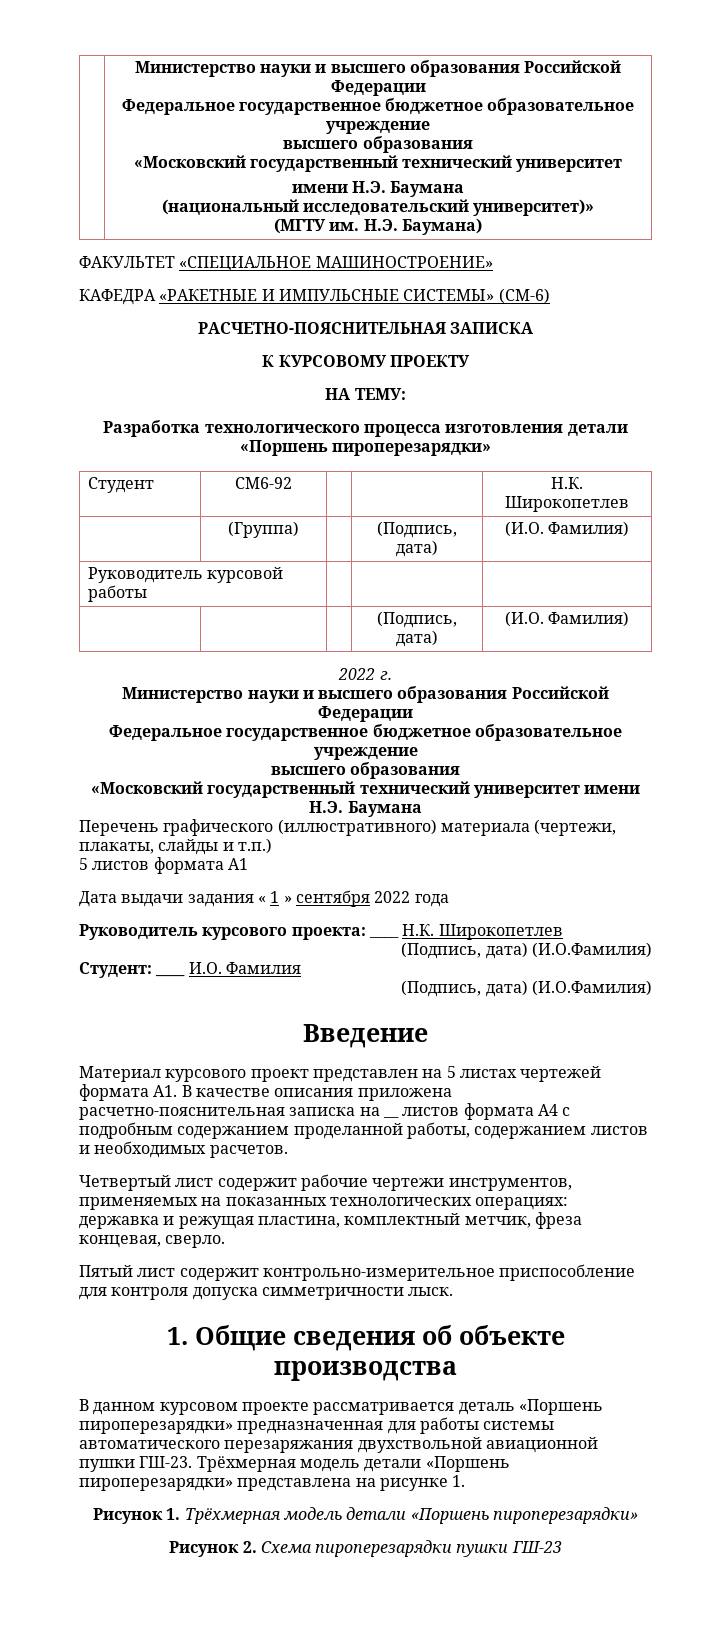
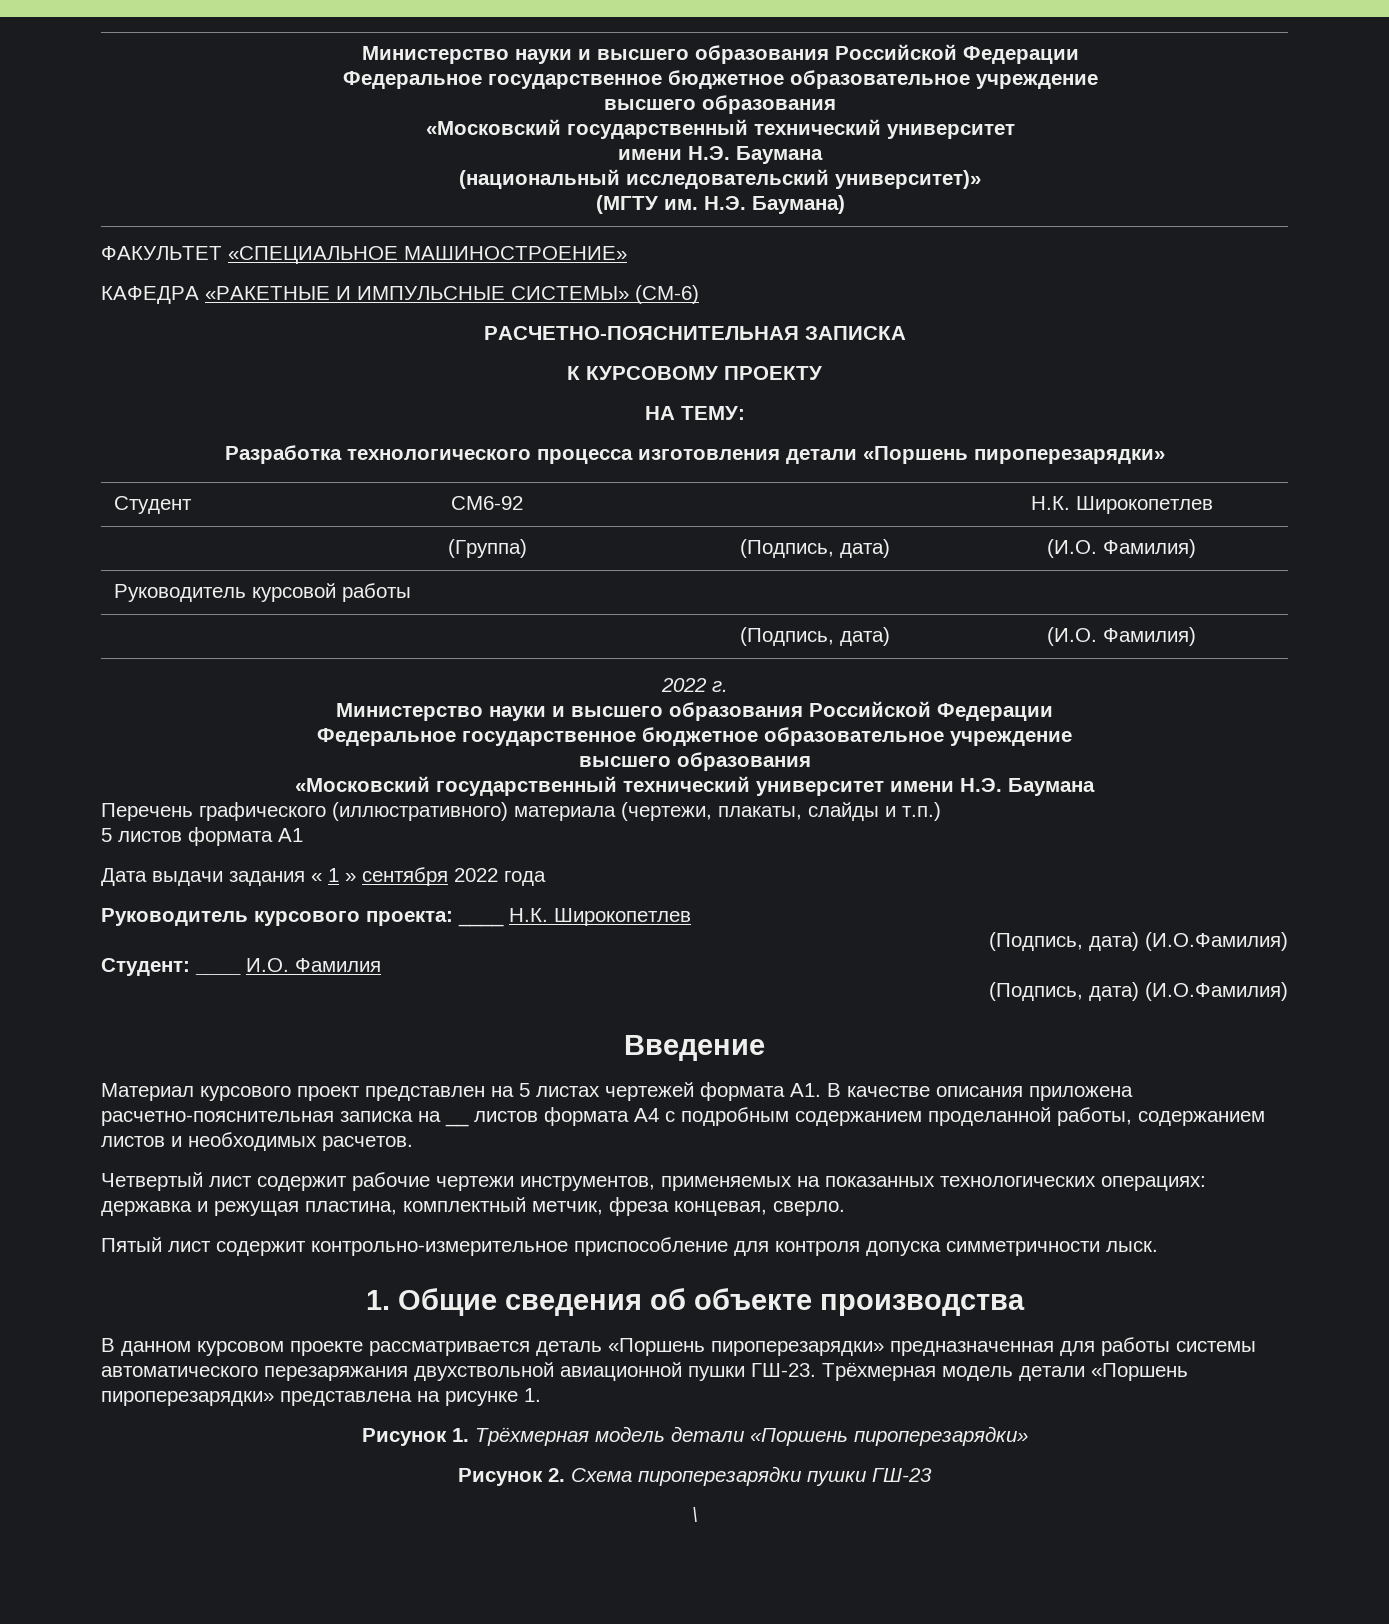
+ \

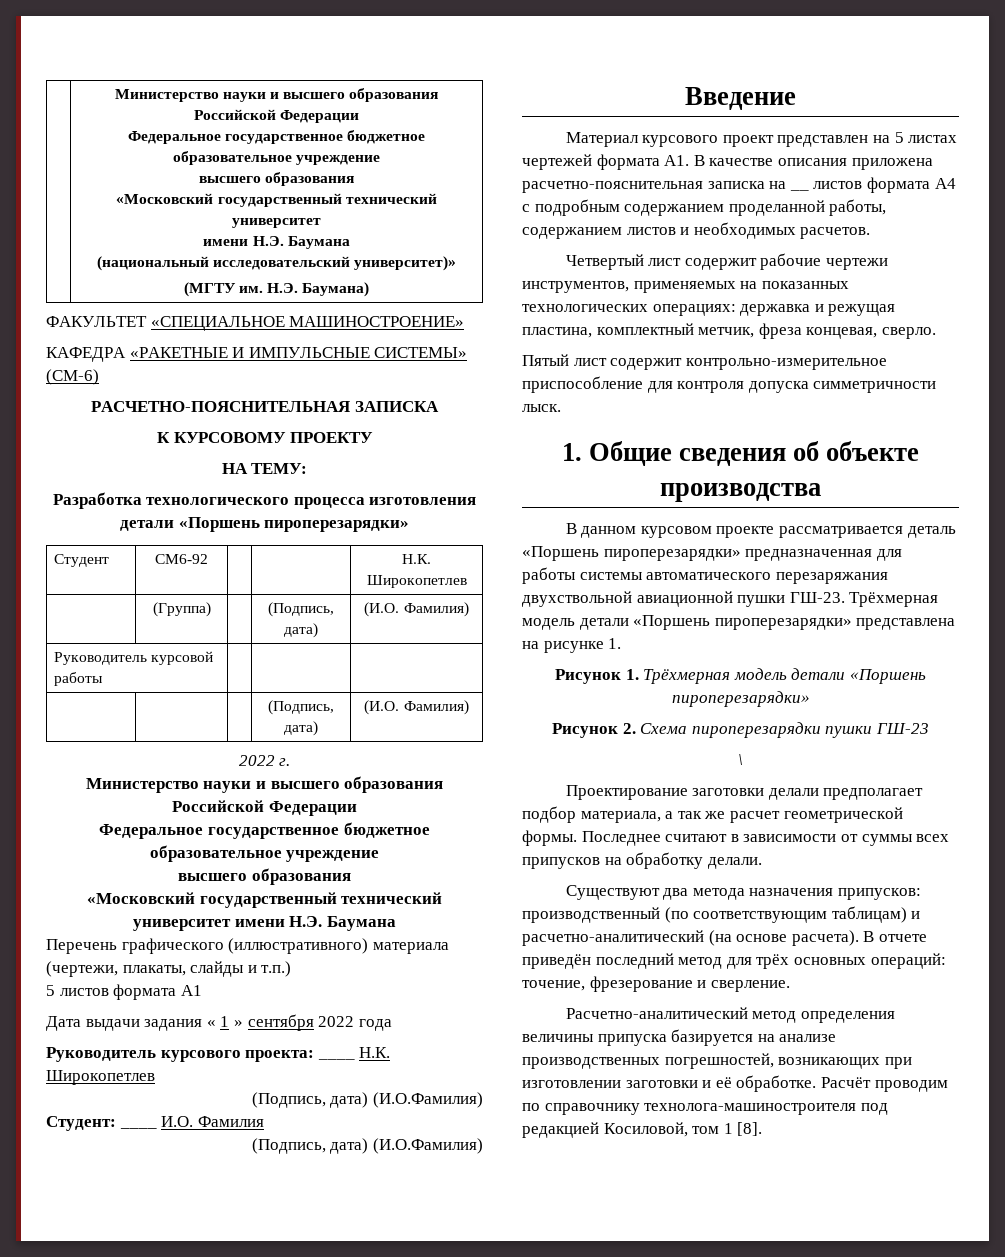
+ Проектирование заготовки делали предполагает подбор материала, а так же расчет геометрической формы. Последнее считают в зависимости от суммы всех припусков на обработку делали.
+ Существуют два метода назначения припусков: производственный (по соответствующим таблицам) и расчетно-аналитический (на основе расчета). В отчете приведён последний метод для трёх основных операций: точение, фрезерование и сверление.
+ Расчетно-аналитический метод определения величины припуска базируется на анализе производственных погрешностей, возникающих при изготовлении заготовки и её обработке. Расчёт проводим по справочнику технолога-машиностроителя под редакцией Косиловой, том 1 [8].

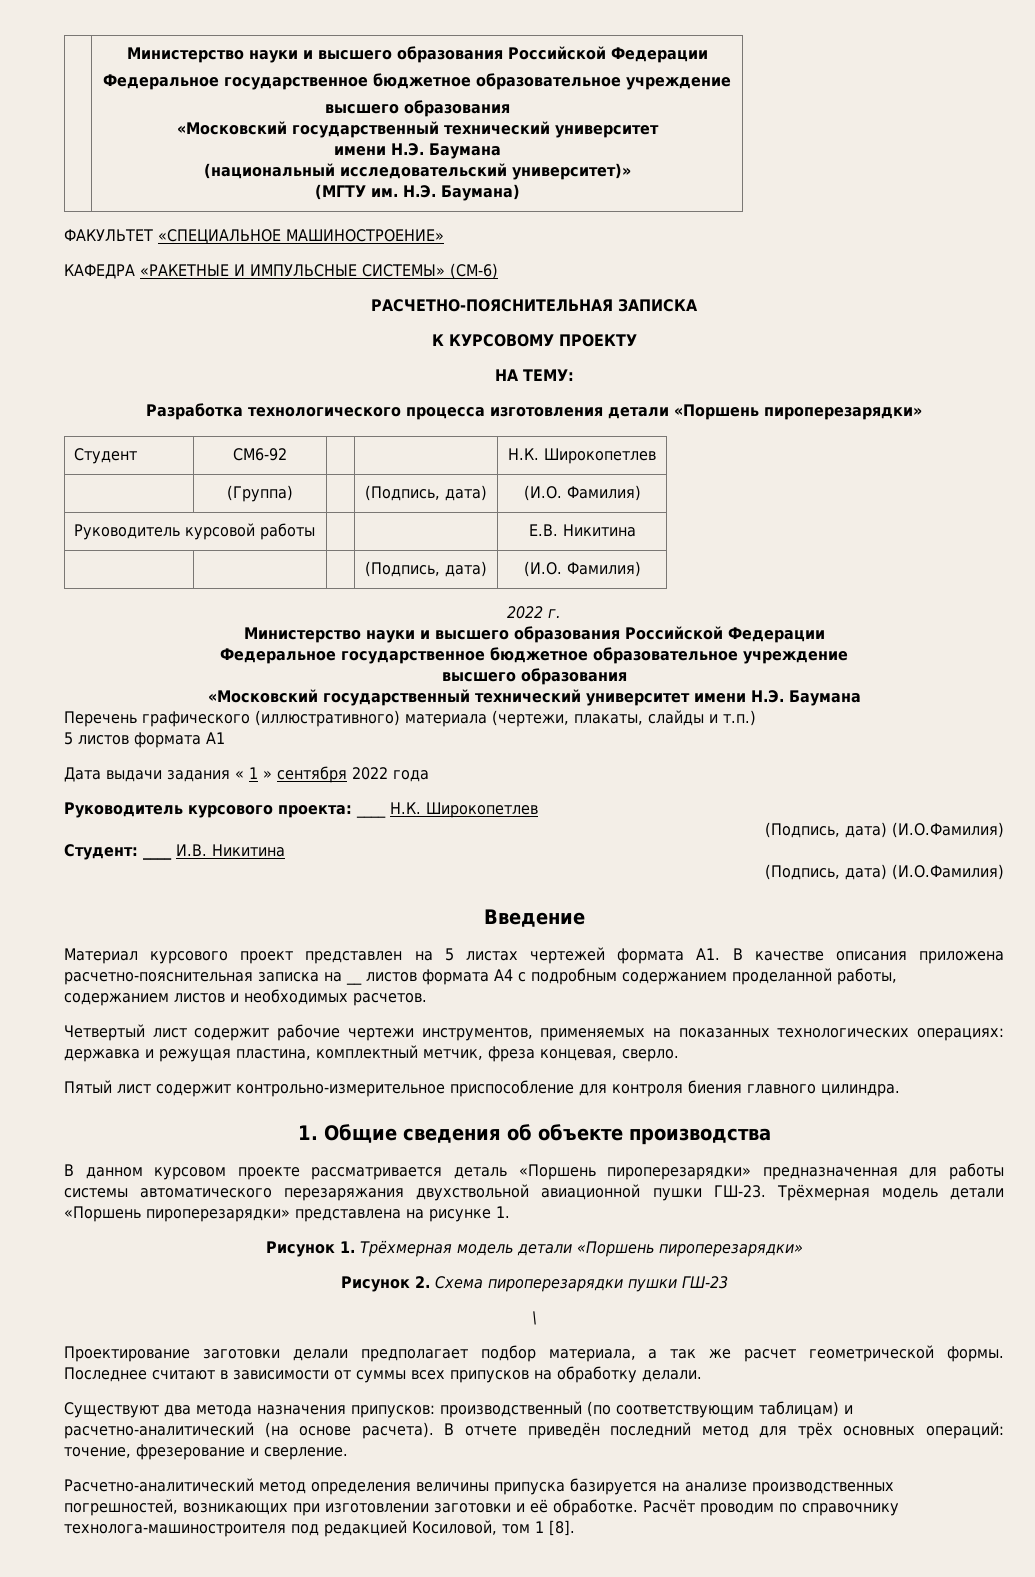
- Руководитель курсовой работы | | |
+ Руководитель курсовой работы | | | Е.В. Никитина
- Студент: ____ И.О. Фамилия
+ Студент: ____ И.В. Никитина
- Пятый лист содержит контрольно-измерительное приспособление для контроля допуска симметричности лыск.
+ Пятый лист содержит контрольно-измерительное приспособление для контроля биения главного цилиндра.

